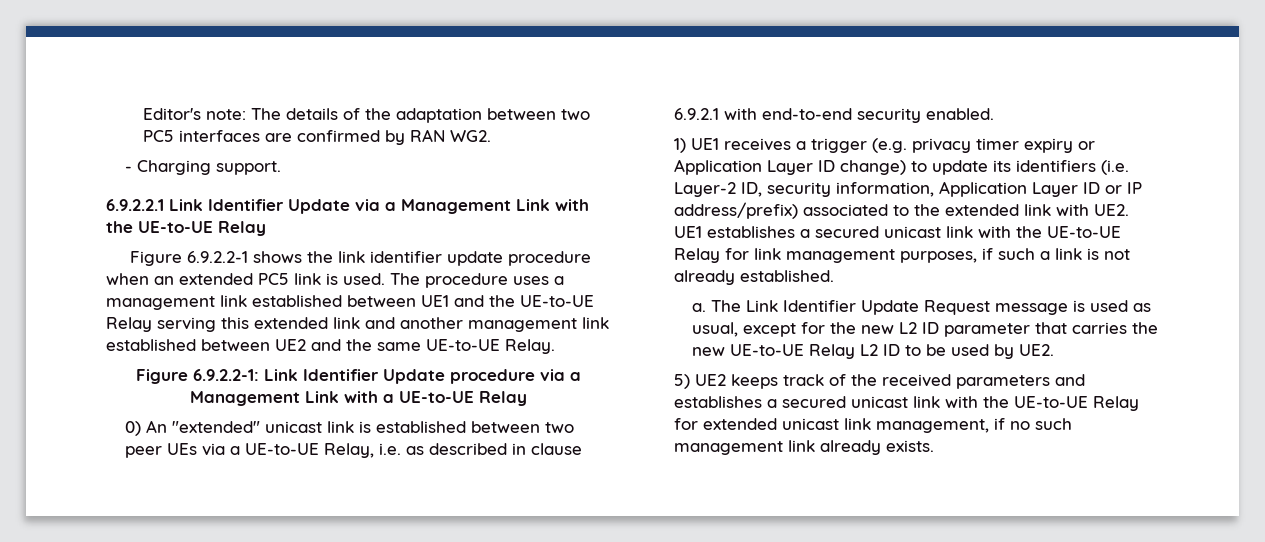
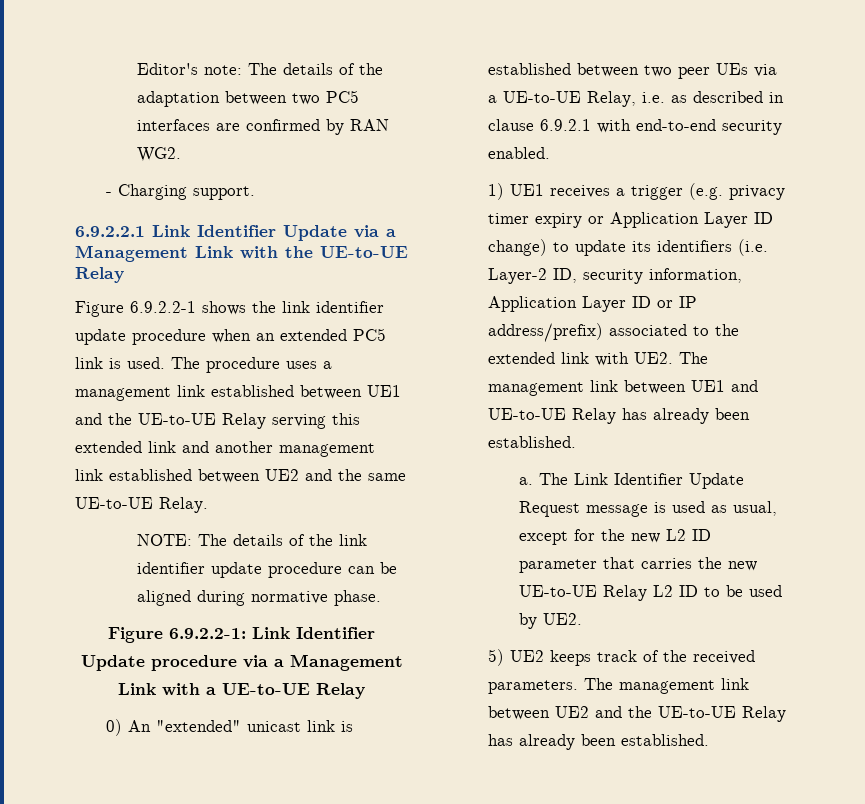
+ NOTE: The details of the link identifier update procedure can be aligned during normative phase.
- 1) UE1 receives a trigger (e.g. privacy timer expiry or Application Layer ID change) to update its identifiers (i.e. Layer-2 ID, security information, Application Layer ID or IP address/prefix) associated to the extended link with UE2. UE1 establishes a secured unicast link with the UE-to-UE Relay for link management purposes, if such a link is not already established.
+ 1) UE1 receives a trigger (e.g. privacy timer expiry or Application Layer ID change) to update its identifiers (i.e. Layer-2 ID, security information, Application Layer ID or IP address/prefix) associated to the extended link with UE2. The management link between UE1 and UE-to-UE Relay has already been established.
- 5) UE2 keeps track of the received parameters and establishes a secured unicast link with the UE-to-UE Relay for extended unicast link management, if no such management link already exists.
+ 5) UE2 keeps track of the received parameters. The management link between UE2 and the UE-to-UE Relay has already been established.

